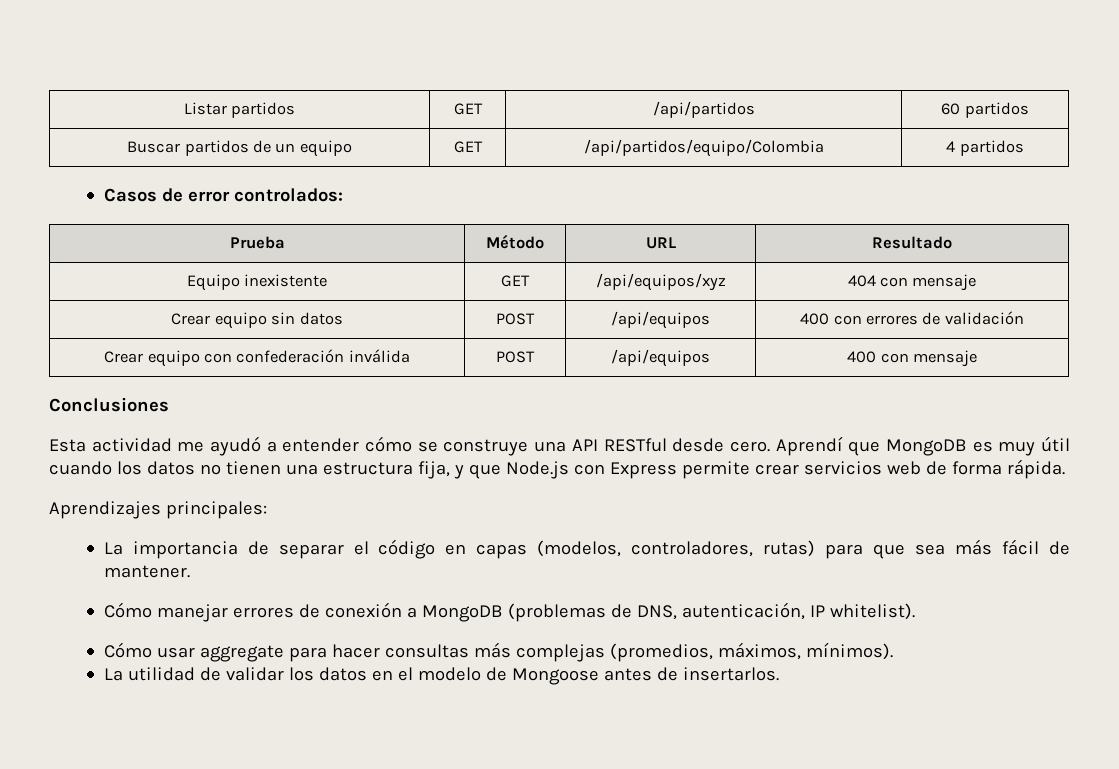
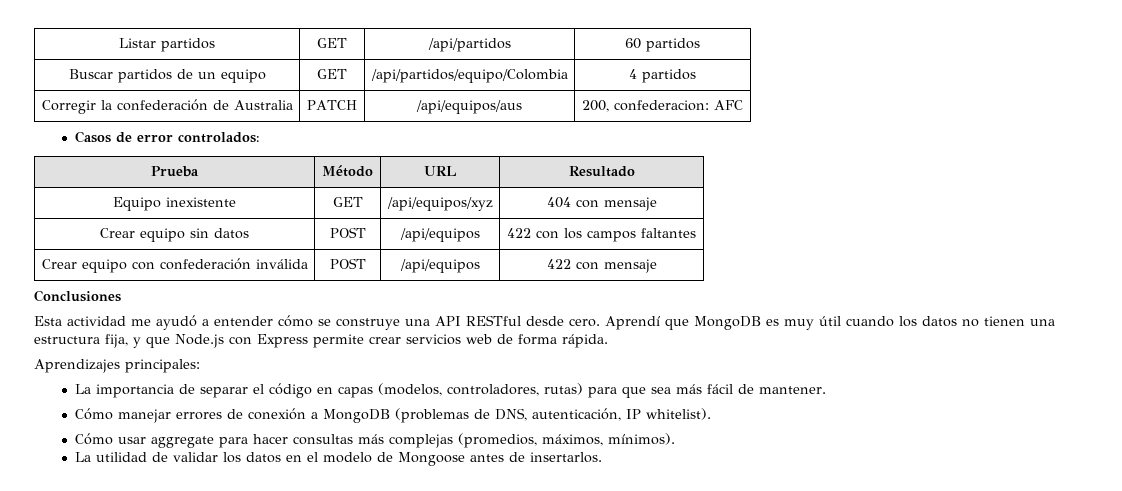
+ Corregir la confederación de Australia | PATCH | /api/equipos/aus | 200, confederacion: AFC
- Crear equipo sin datos | POST | /api/equipos | 400 con errores de validación
+ Crear equipo sin datos | POST | /api/equipos | 422 con los campos faltantes
- Crear equipo con confederación inválida | POST | /api/equipos | 400 con mensaje
+ Crear equipo con confederación inválida | POST | /api/equipos | 422 con mensaje

